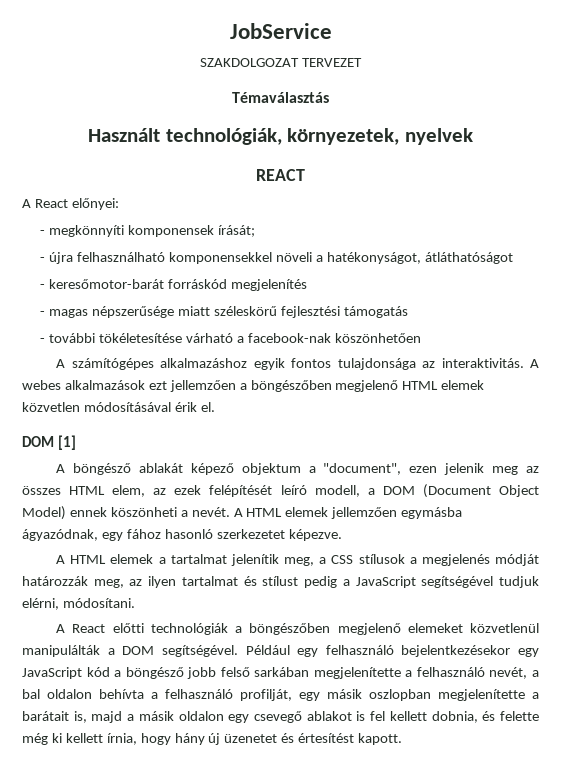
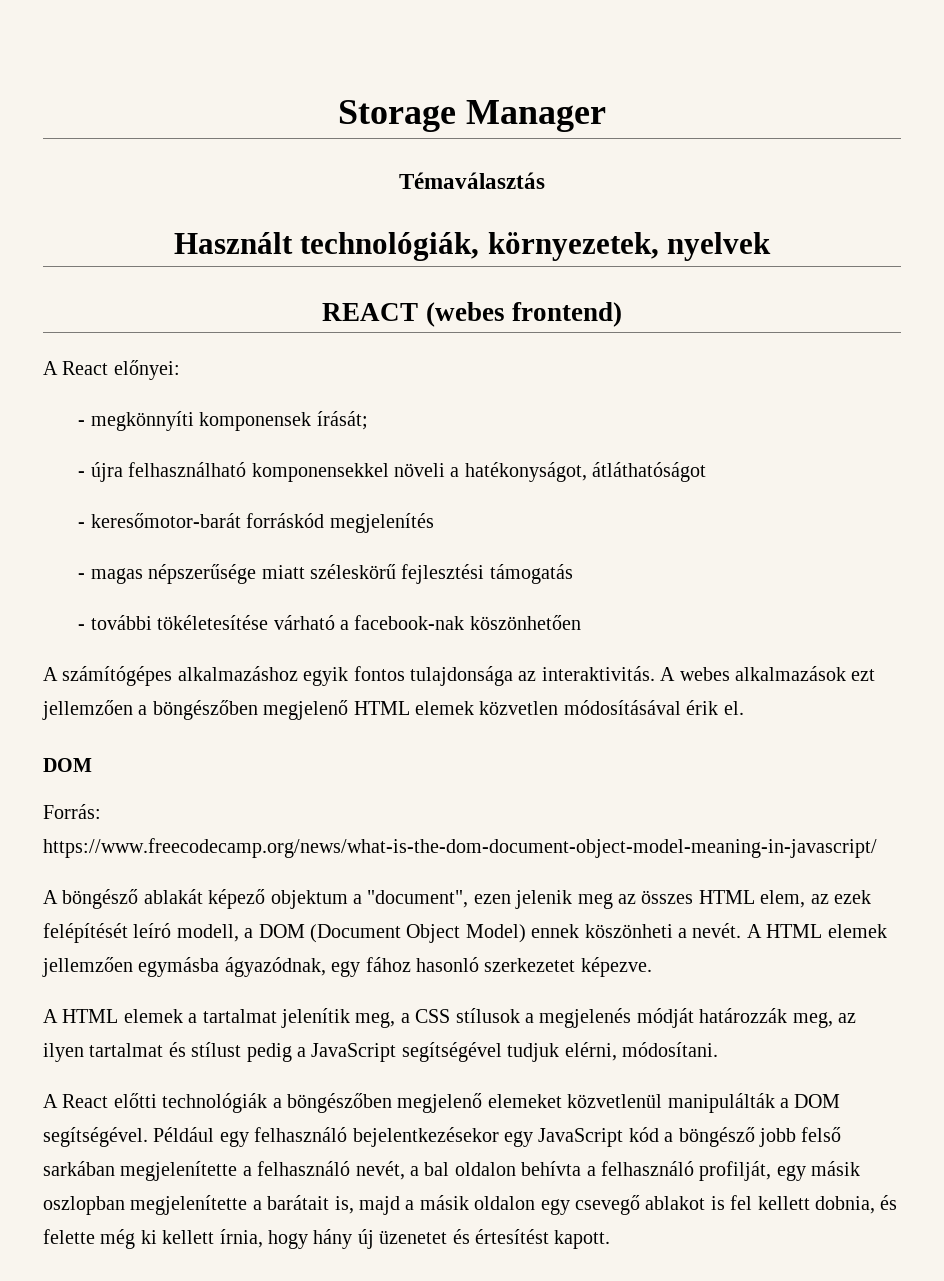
- JobService
- SZAKDOLGOZAT TERVEZET
+ Storage Manager
- REACT
+ REACT (webes frontend)
  A webes alkalmazások ezt jellemzően a böngészőben megjelenő HTML elemek közvetlen módosításával érik el.
- DOM [1]
+ DOM
+ Forrás: https://www.freecodecamp.org/news/what-is-the-dom-document-object-model-meaning-in-javascript/

